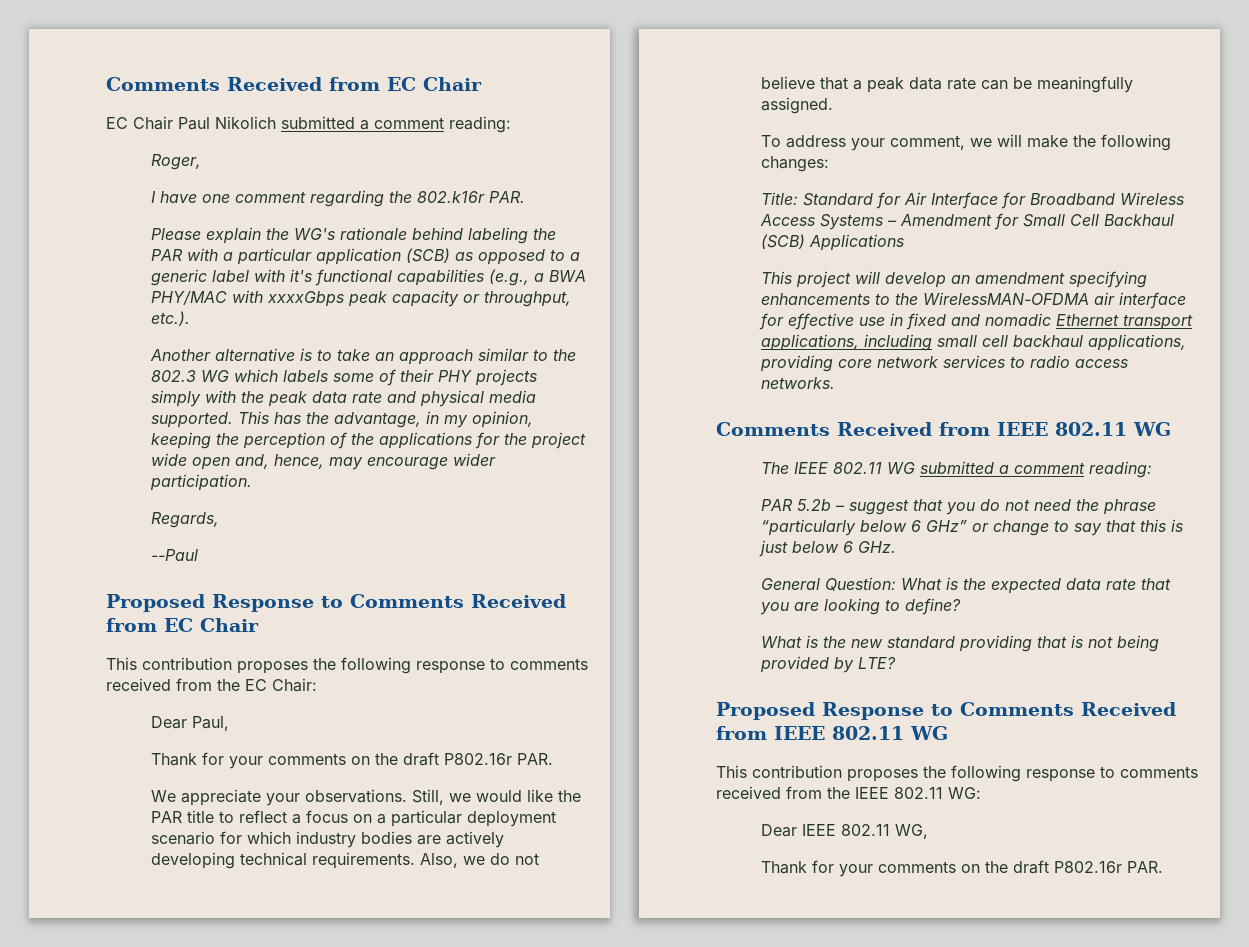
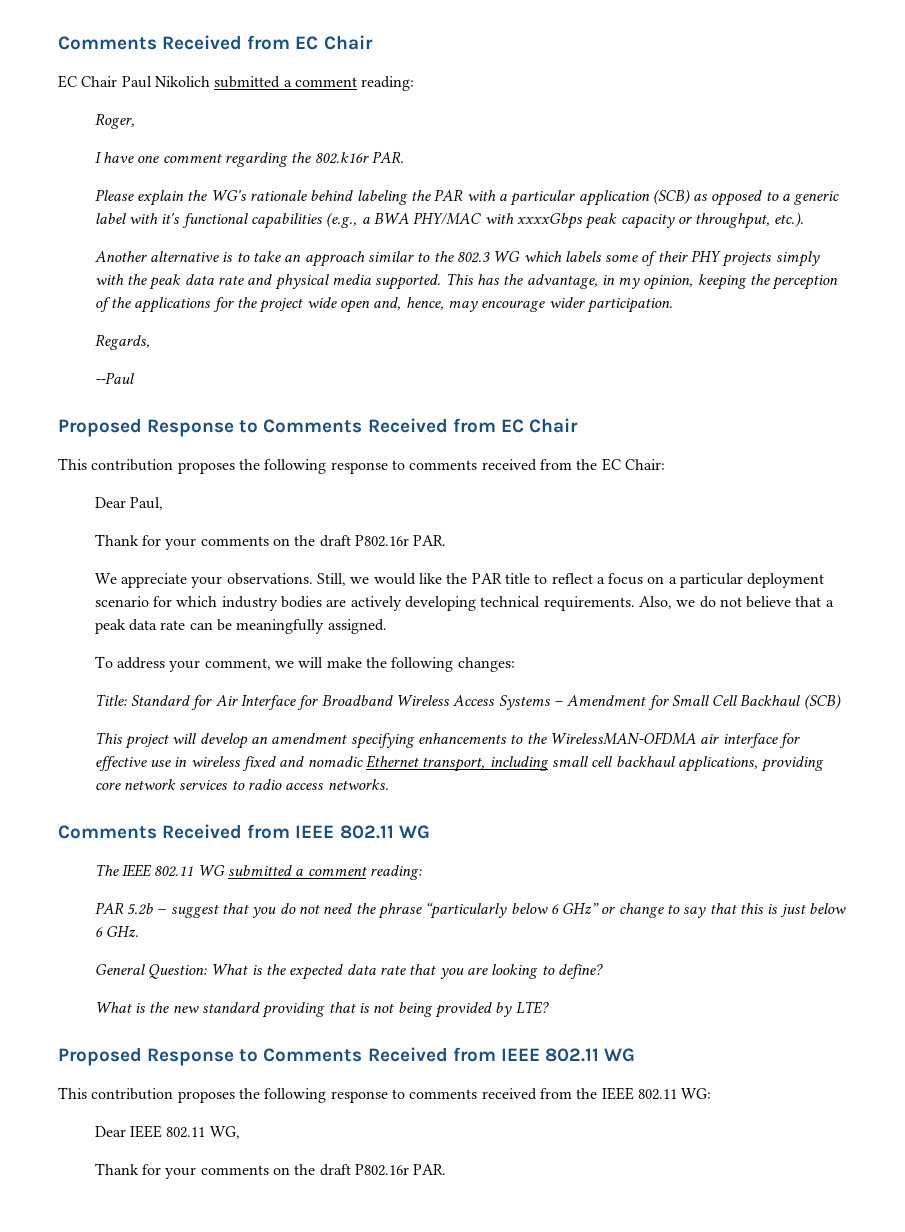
- Title: Standard for Air Interface for Broadband Wireless Access Systems – Amendment for Small Cell Backhaul (SCB) Applications
+ Title: Standard for Air Interface for Broadband Wireless Access Systems – Amendment for Small Cell Backhaul (SCB)
- This project will develop an amendment specifying enhancements to the WirelessMAN-OFDMA air interface for effective use in fixed and nomadic Ethernet transport applications, including small cell backhaul applications, providing core network services to radio access networks.
+ This project will develop an amendment specifying enhancements to the WirelessMAN-OFDMA air interface for effective use in wireless fixed and nomadic Ethernet transport, including small cell backhaul applications, providing core network services to radio access networks.

